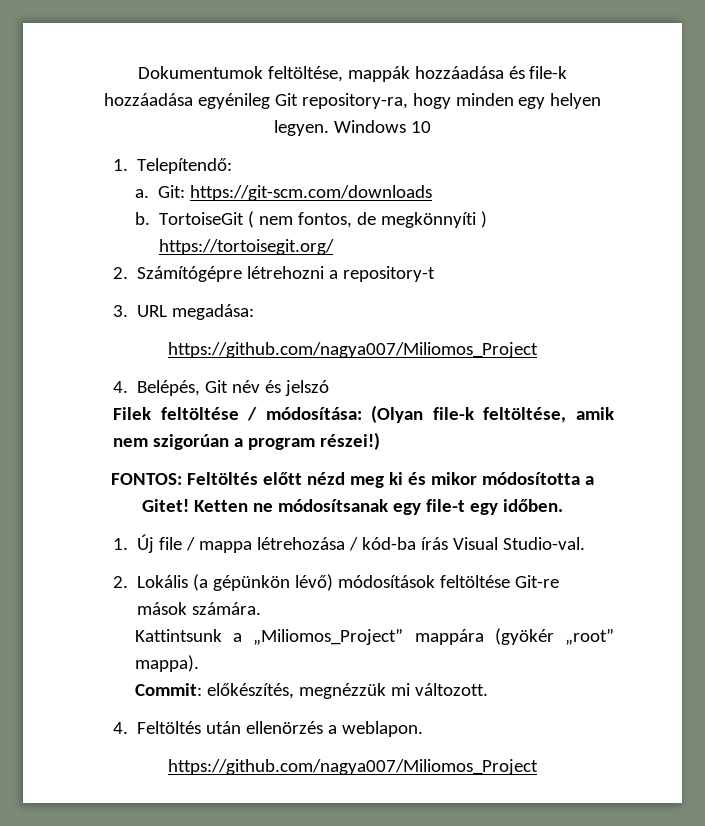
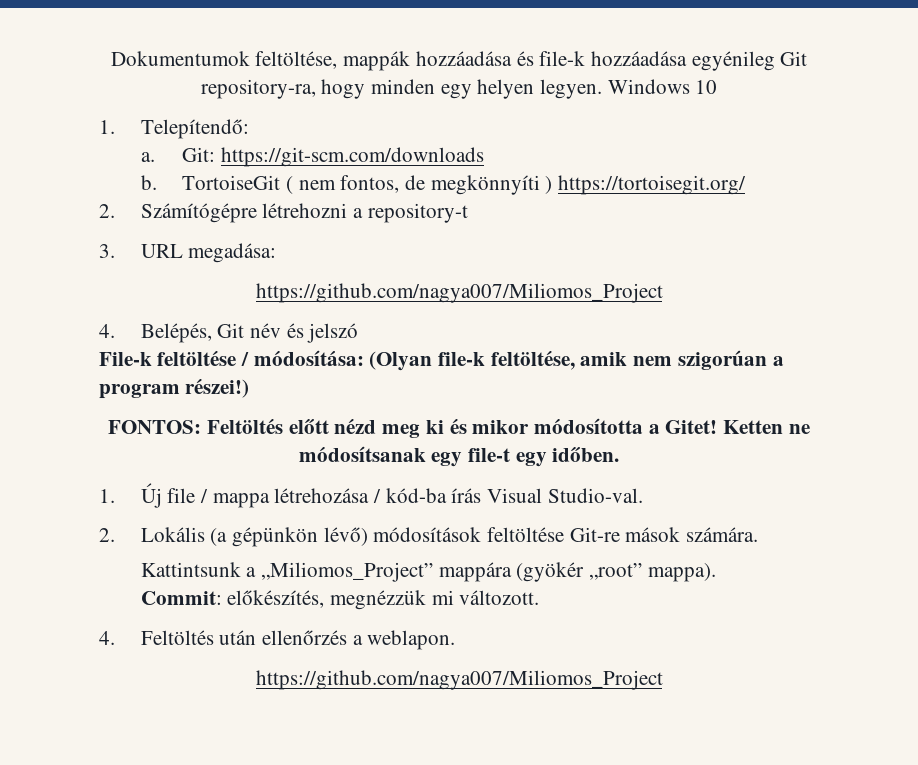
- Filek feltöltése / módosítása: (Olyan file-k feltöltése, amik nem szigorúan a program részei!)
+ File-k feltöltése / módosítása: (Olyan file-k feltöltése, amik nem szigorúan a program részei!)
- 4. Feltöltés után ellenörzés a weblapon.
+ 4. Feltöltés után ellenőrzés a weblapon.

